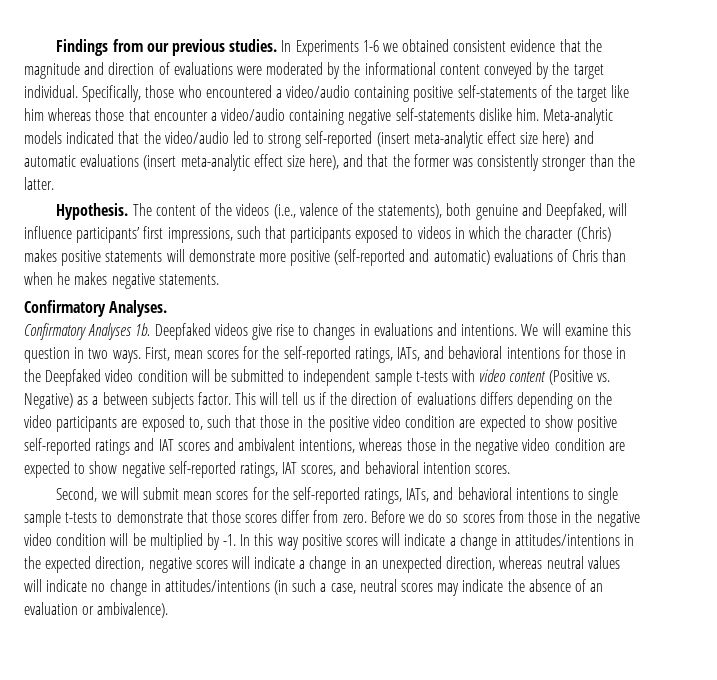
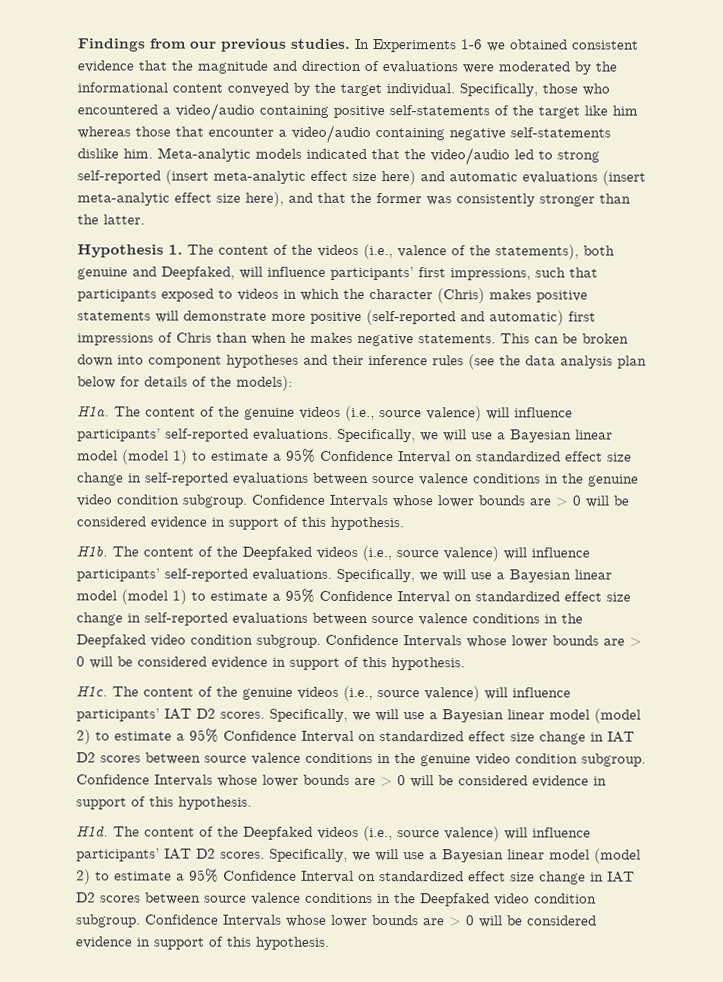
- Hypothesis. The content of the videos (i.e., valence of the statements), both genuine and Deepfaked, will influence participants’ first impressions, such that participants exposed to videos in which the character (Chris) makes positive statements will demonstrate more positive (self-reported and automatic) evaluations of Chris than when he makes negative statements.
- Confirmatory Analyses.
- Confirmatory Analyses 1b. Deepfaked videos give rise to changes in evaluations and intentions. We will examine this question in two ways. First, mean scores for the self-reported ratings, IATs, and behavioral intentions for those in the Deepfaked video condition will be submitted to independent sample t-tests with video content (Positive vs. Negative) as a between subjects factor. This will tell us if the direction of evaluations differs depending on the video participants are exposed to, such that those in the positive video condition are expected to show positive self-reported ratings and IAT scores and ambivalent intentions, whereas those in the negative video condition are expected to show negative self-reported ratings, IAT scores, and behavioral intention scores.
- Second, we will submit mean scores for the self-reported ratings, IATs, and behavioral intentions to single sample t-tests to demonstrate that those scores differ from zero. Before we do so scores from those in the negative video condition will be multiplied by -1. In this way positive scores will indicate a change in attitudes/intentions in the expected direction, negative scores will indicate a change in an unexpected direction, whereas neutral values will indicate no change in attitudes/intentions (in such a case, neutral scores may indicate the absence of an evaluation or ambivalence).
+ Hypothesis 1. The content of the videos (i.e., valence of the statements), both genuine and Deepfaked, will influence participants’ first impressions, such that participants exposed to videos in which the character (Chris) makes positive statements will demonstrate more positive (self-reported and automatic) first impressions of Chris than when he makes negative statements. This can be broken down into component hypotheses and their inference rules (see the data analysis plan below for details of the models):
+ H1a. The content of the genuine videos (i.e., source valence) will influence participants’ self-reported evaluations. Specifically, we will use a Bayesian linear model (model 1) to estimate a 95% Confidence Interval on standardized effect size change in self-reported evaluations between source valence conditions in the genuine video condition subgroup. Confidence Intervals whose lower bounds are > 0 will be considered evidence in support of this hypothesis.
+ H1b. The content of the Deepfaked videos (i.e., source valence) will influence participants’ self-reported evaluations. Specifically, we will use a Bayesian linear model (model 1) to estimate a 95% Confidence Interval on standardized effect size change in self-reported evaluations between source valence conditions in the Deepfaked video condition subgroup. Confidence Intervals whose lower bounds are > 0 will be considered evidence in support of this hypothesis.
+ H1c. The content of the genuine videos (i.e., source valence) will influence participants’ IAT D2 scores. Specifically, we will use a Bayesian linear model (model 2) to estimate a 95% Confidence Interval on standardized effect size change in IAT D2 scores between source valence conditions in the genuine video condition subgroup. Confidence Intervals whose lower bounds are > 0 will be considered evidence in support of this hypothesis.
+ H1d. The content of the Deepfaked videos (i.e., source valence) will influence participants’ IAT D2 scores. Specifically, we will use a Bayesian linear model (model 2) to estimate a 95% Confidence Interval on standardized effect size change in IAT D2 scores between source valence conditions in the Deepfaked video condition subgroup. Confidence Intervals whose lower bounds are > 0 will be considered evidence in support of this hypothesis.

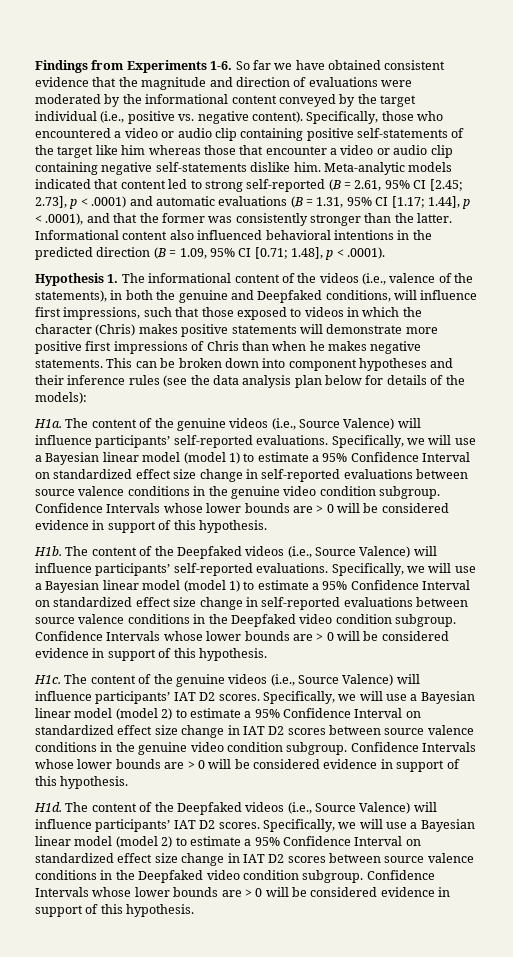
- Findings from our previous studies. In Experiments 1-6 we obtained consistent evidence that the magnitude and direction of evaluations were moderated by the informational content conveyed by the target individual.
+ Findings from Experiments 1-6. So far we have obtained consistent evidence that the magnitude and direction of evaluations were moderated by the informational content conveyed by the target individual (i.e., positive vs. negative content).
- Specifically, those who encountered a video/audio containing positive self-statements of the target like him whereas those that encounter a video/audio containing negative self-statements dislike him.
+ Specifically, those who encountered a video or audio clip containing positive self-statements of the target like him whereas those that encounter a video or audio clip containing negative self-statements dislike him.
- Meta-analytic models indicated that the video/audio led to strong self-reported (insert meta-analytic effect size here) and automatic evaluations (insert meta-analytic effect size here), and that the former was consistently stronger than the latter.
+ Meta-analytic models indicated that content led to strong self-reported (B = 2.61, 95% CI [2.45; 2.73], p < .0001) and automatic evaluations (B = 1.31, 95% CI [1.17; 1.44], p < .0001), and that the former was consistently stronger than the latter. Informational content also influenced behavioral intentions in the predicted direction (B = 1.09, 95% CI [0.71; 1.48], p < .0001).
- Hypothesis 1. The content of the videos (i.e., valence of the statements), both genuine and Deepfaked, will influence participants’ first impressions, such that participants exposed to videos in which the character (Chris) makes positive statements will demonstrate more positive (self-reported and automatic) first impressions of Chris than when he makes negative statements.
+ Hypothesis 1. The informational content of the videos (i.e., valence of the statements), in both the genuine and Deepfaked conditions, will influence first impressions, such that those exposed to videos in which the character (Chris) makes positive statements will demonstrate more positive first impressions of Chris than when he makes negative statements.
- H1a. The content of the genuine videos (i.e., source valence) will influence participants’ self-reported evaluations.
+ H1a. The content of the genuine videos (i.e., Source Valence) will influence participants’ self-reported evaluations.
- H1b. The content of the Deepfaked videos (i.e., source valence) will influence participants’ self-reported evaluations.
+ H1b. The content of the Deepfaked videos (i.e., Source Valence) will influence participants’ self-reported evaluations.
- H1c. The content of the genuine videos (i.e., source valence) will influence participants’ IAT D2 scores.
+ H1c. The content of the genuine videos (i.e., Source Valence) will influence participants’ IAT D2 scores.
- H1d. The content of the Deepfaked videos (i.e., source valence) will influence participants’ IAT D2 scores.
+ H1d. The content of the Deepfaked videos (i.e., Source Valence) will influence participants’ IAT D2 scores.

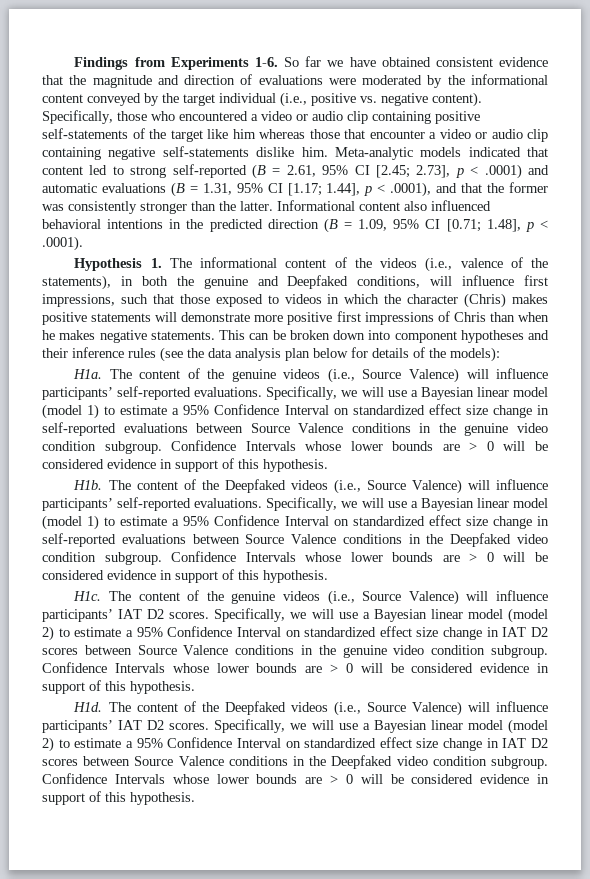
- Specifically, we will use a Bayesian linear model (model 1) to estimate a 95% Confidence Interval on standardized effect size change in self-reported evaluations between source valence conditions in the genuine video condition subgroup.
+ Specifically, we will use a Bayesian linear model (model 1) to estimate a 95% Confidence Interval on standardized effect size change in self-reported evaluations between Source Valence conditions in the genuine video condition subgroup.
- Specifically, we will use a Bayesian linear model (model 1) to estimate a 95% Confidence Interval on standardized effect size change in self-reported evaluations between source valence conditions in the Deepfaked video condition subgroup.
+ Specifically, we will use a Bayesian linear model (model 1) to estimate a 95% Confidence Interval on standardized effect size change in self-reported evaluations between Source Valence conditions in the Deepfaked video condition subgroup.
- Specifically, we will use a Bayesian linear model (model 2) to estimate a 95% Confidence Interval on standardized effect size change in IAT D2 scores between source valence conditions in the genuine video condition subgroup.
+ Specifically, we will use a Bayesian linear model (model 2) to estimate a 95% Confidence Interval on standardized effect size change in IAT D2 scores between Source Valence conditions in the genuine video condition subgroup.
- Specifically, we will use a Bayesian linear model (model 2) to estimate a 95% Confidence Interval on standardized effect size change in IAT D2 scores between source valence conditions in the Deepfaked video condition subgroup.
+ Specifically, we will use a Bayesian linear model (model 2) to estimate a 95% Confidence Interval on standardized effect size change in IAT D2 scores between Source Valence conditions in the Deepfaked video condition subgroup.

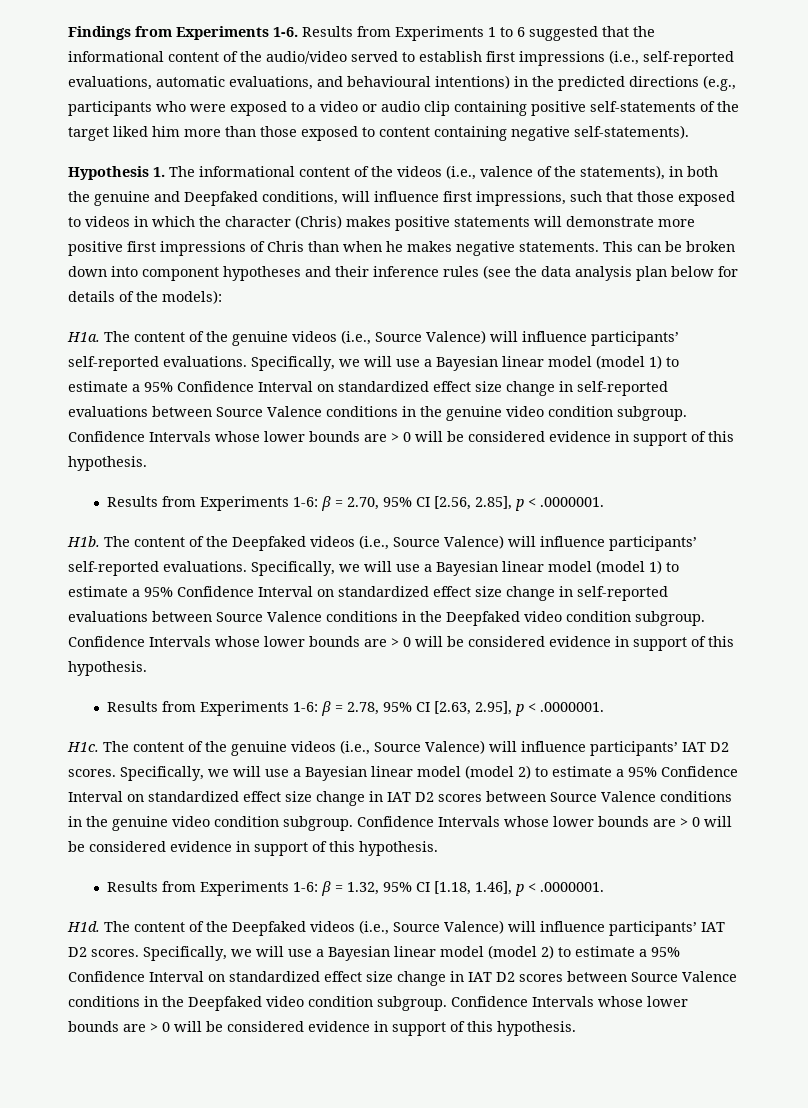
- So far we have obtained consistent evidence that the magnitude and direction of evaluations were moderated by the informational content conveyed by the target individual (i.e., positive vs. negative content). Specifically, those who encountered a video or audio clip containing positive self-statements of the target like him whereas those that encounter a video or audio clip containing negative self-statements dislike him. Meta-analytic models indicated that content led to strong self-reported (B = 2.61, 95% CI [2.45; 2.73], p < .0001) and automatic evaluations (B = 1.31, 95% CI [1.17; 1.44], p < .0001), and that the former was consistently stronger than the latter. Informational content also influenced behavioral intentions in the predicted direction (B = 1.09, 95% CI [0.71; 1.48], p < .0001).
+ Results from Experiments 1 to 6 suggested that the informational content of the audio/video served to establish first impressions (i.e., self-reported evaluations, automatic evaluations, and behavioural intentions) in the predicted directions (e.g., participants who were exposed to a video or audio clip containing positive self-statements of the target liked him more than those exposed to content containing negative self-statements).
+ Results from Experiments 1-6: β = 2.70, 95% CI [2.56, 2.85], p < .0000001.
+ Results from Experiments 1-6: β = 2.78, 95% CI [2.63, 2.95], p < .0000001.
+ Results from Experiments 1-6: β = 1.32, 95% CI [1.18, 1.46], p < .0000001.

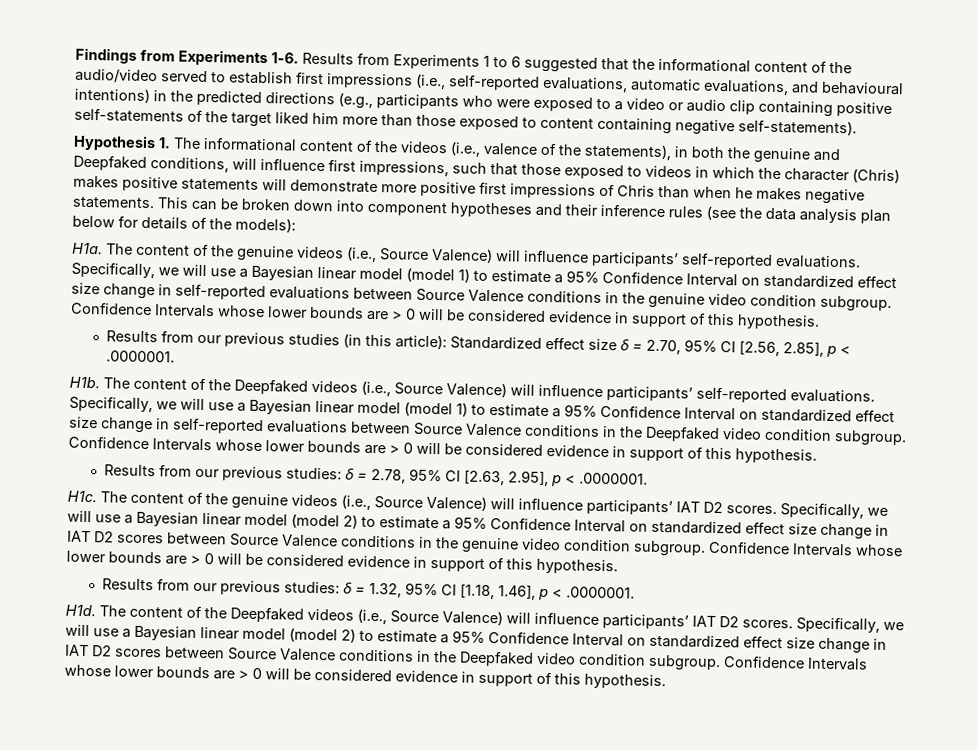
- Results from Experiments 1-6: β = 2.70, 95% CI [2.56, 2.85], p < .0000001.
+ Results from our previous studies (in this article): Standardized effect size δ = 2.70, 95% CI [2.56, 2.85], p < .0000001.
- Results from Experiments 1-6: β = 2.78, 95% CI [2.63, 2.95], p < .0000001.
+ Results from our previous studies: δ = 2.78, 95% CI [2.63, 2.95], p < .0000001.
- Results from Experiments 1-6: β = 1.32, 95% CI [1.18, 1.46], p < .0000001.
+ Results from our previous studies: δ = 1.32, 95% CI [1.18, 1.46], p < .0000001.

